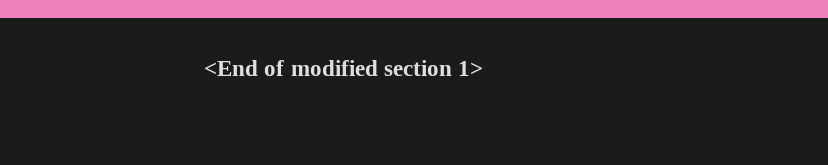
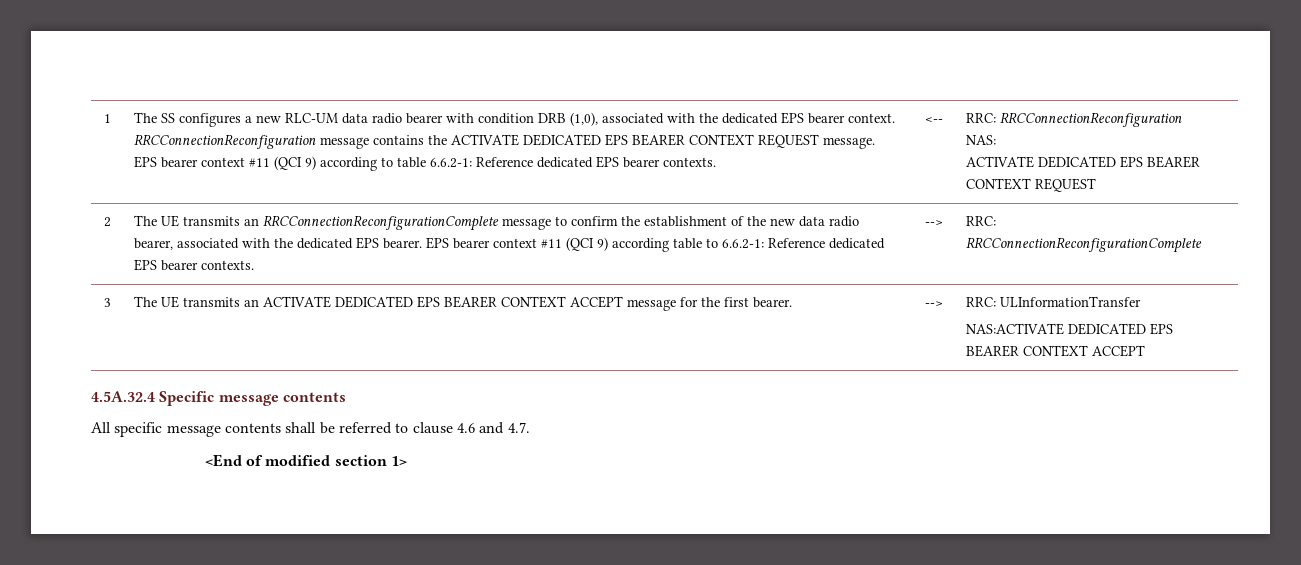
+ 1 | The SS configures a new RLC-UM data radio bearer with condition DRB (1,0), associated with the dedicated EPS bearer context. RRCConnectionReconfiguration message contains the ACTIVATE DEDICATED EPS BEARER CONTEXT REQUEST message. EPS bearer context #11 (QCI 9) according to table 6.6.2-1: Reference dedicated EPS bearer contexts. | <-- | RRC: RRCConnectionReconfiguration
+ NAS:
+ ACTIVATE DEDICATED EPS BEARER CONTEXT REQUEST
+ 2 | The UE transmits an RRCConnectionReconfigurationComplete message to confirm the establishment of the new data radio bearer, associated with the dedicated EPS bearer. EPS bearer context #11 (QCI 9) according table to 6.6.2-1: Reference dedicated EPS bearer contexts. | --> | RRC: RRCConnectionReconfigurationComplete
+ 3 | The UE transmits an ACTIVATE DEDICATED EPS BEARER CONTEXT ACCEPT message for the first bearer. | --> | RRC: ULInformationTransfer
+ NAS:ACTIVATE DEDICATED EPS BEARER CONTEXT ACCEPT
+ 4.5A.32.4 Specific message contents
+ All specific message contents shall be referred to clause 4.6 and 4.7.

